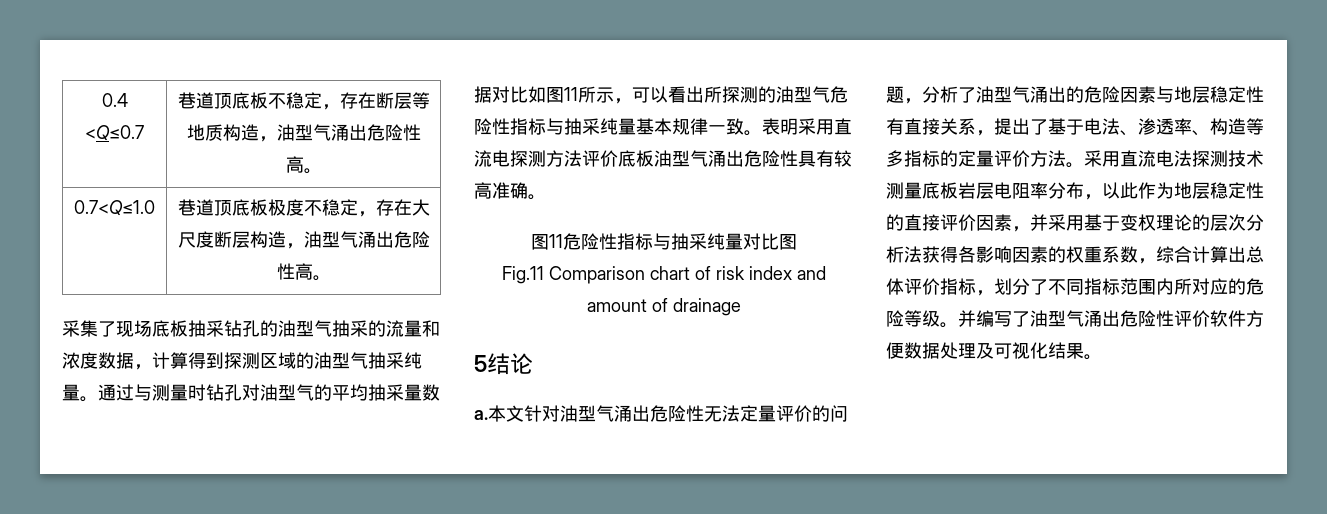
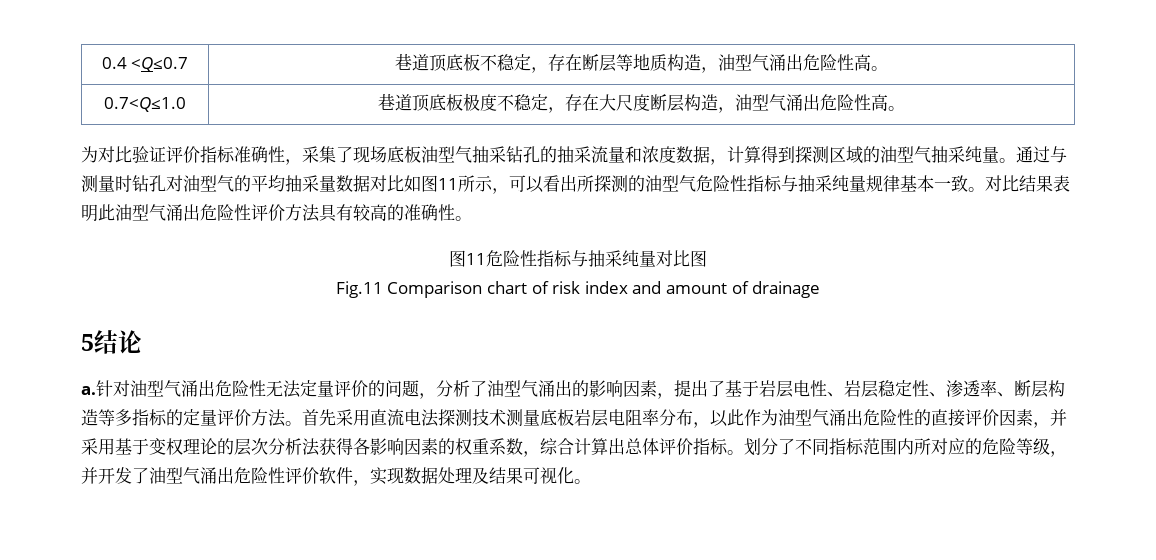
- 采集了现场底板抽采钻孔的油型气抽采的流量和浓度数据，计算得到探测区域的油型气抽采纯量。
+ 为对比验证评价指标准确性，采集了现场底板油型气抽采钻孔的抽采流量和浓度数据，计算得到探测区域的油型气抽采纯量。
- 通过与测量时钻孔对油型气的平均抽采量数据对比如图11所示，可以看出所探测的油型气危险性指标与抽采纯量基本规律一致。表明采用直流电探测方法评价底板油型气涌出危险性具有较高准确。
+ 通过与测量时钻孔对油型气的平均抽采量数据对比如图11所示，可以看出所探测的油型气危险性指标与抽采纯量规律基本一致。对比结果表明此油型气涌出危险性评价方法具有较高的准确性。
- 本文针对油型气涌出危险性无法定量评价的问题，分析了油型气涌出的危险因素与地层稳定性有直接关系，提出了基于电法、渗透率、构造等多指标的定量评价方法。
+ 针对油型气涌出危险性无法定量评价的问题，分析了油型气涌出的影响因素，提出了基于岩层电性、岩层稳定性、渗透率、断层构造等多指标的定量评价方法。
- 采用直流电法探测技术测量底板岩层电阻率分布，以此作为地层稳定性的直接评价因素，并采用基于变权理论的层次分析法获得各影响因素的权重系数，综合计算出总体评价指标，划分了不同指标范围内所对应的危险等级。并编写了油型气涌出危险性评价软件方便数据处理及可视化结果。
+ 首先采用直流电法探测技术测量底板岩层电阻率分布，以此作为油型气涌出危险性的直接评价因素，并采用基于变权理论的层次分析法获得各影响因素的权重系数，综合计算出总体评价指标。划分了不同指标范围内所对应的危险等级，并开发了油型气涌出危险性评价软件，实现数据处理及结果可视化。

